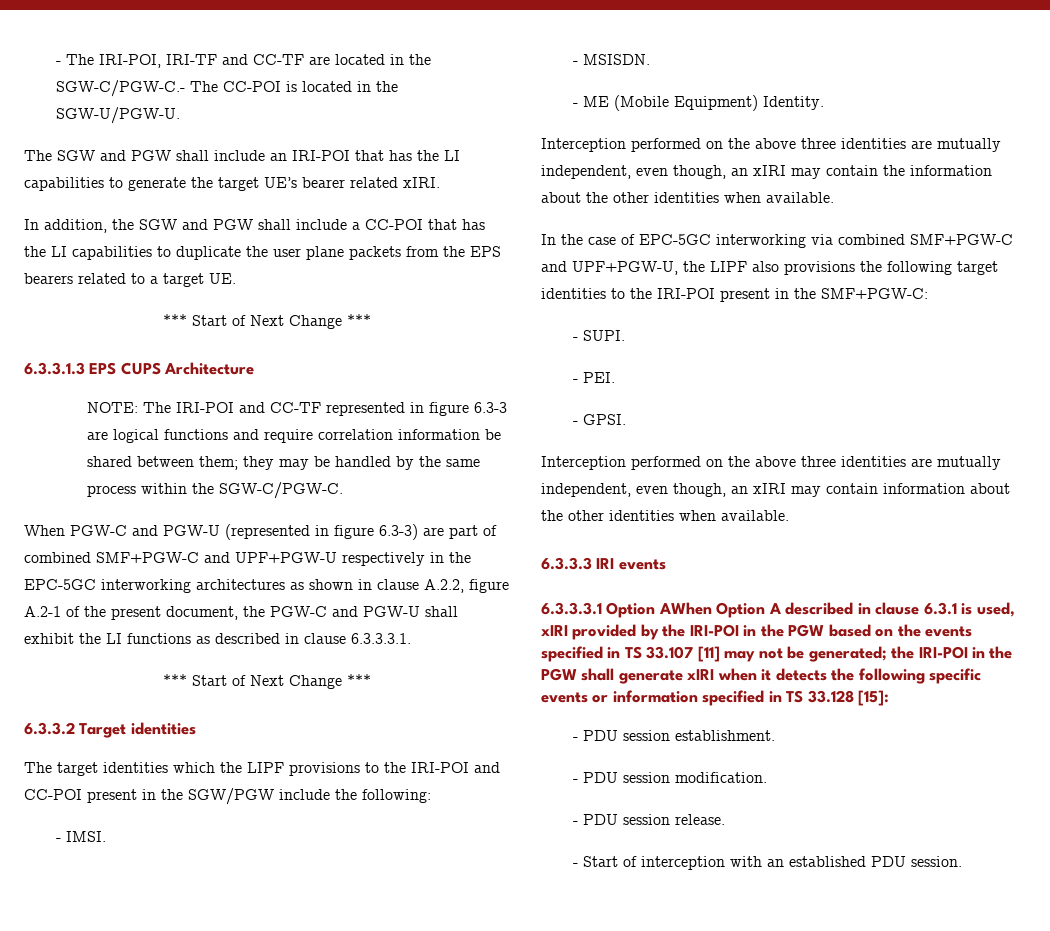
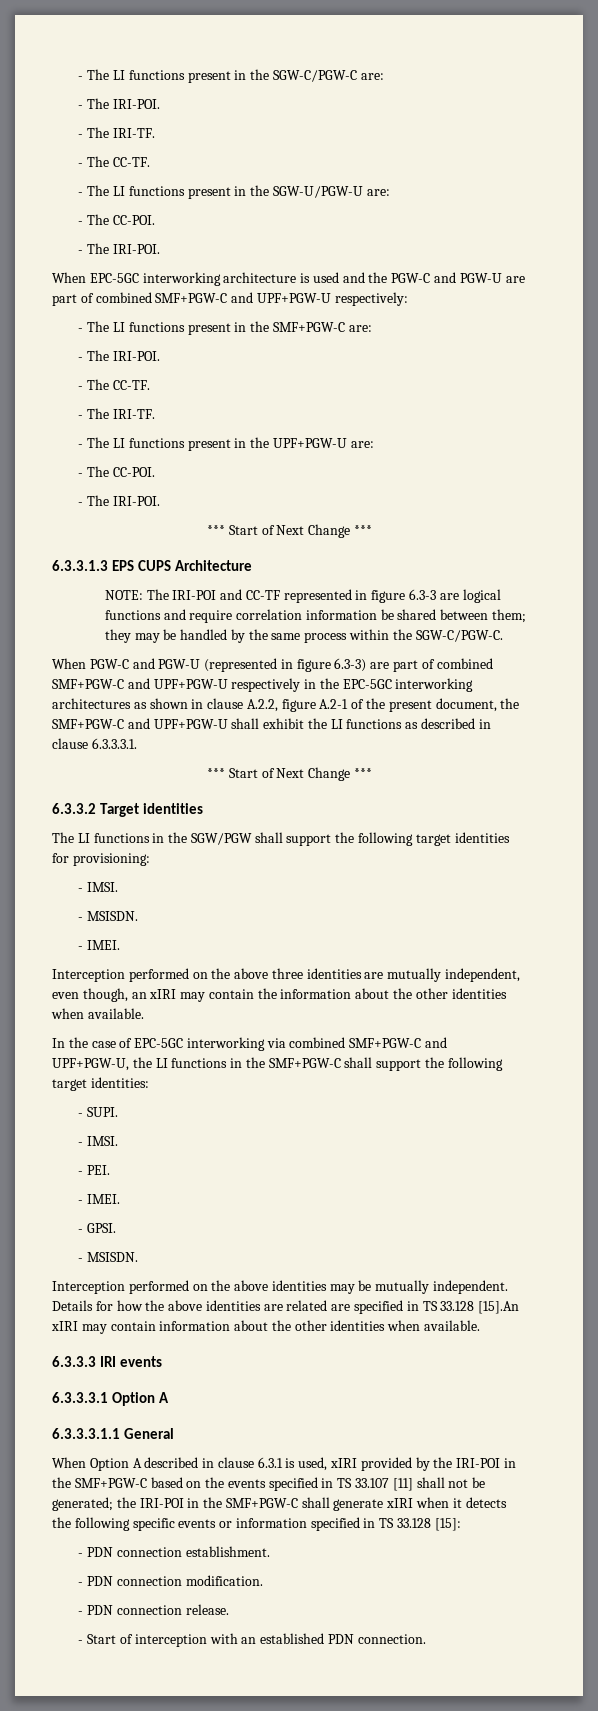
- - The IRI-POI, IRI-TF and CC-TF are located in the SGW-C/PGW-C.- The CC-POI is located in the SGW-U/PGW-U.
- The SGW and PGW shall include an IRI-POI that has the LI capabilities to generate the target UE’s bearer related xIRI.
- In addition, the SGW and PGW shall include a CC-POI that has the LI capabilities to duplicate the user plane packets from the EPS bearers related to a target UE.
+ - The LI functions present in the SGW-C/PGW-C are:
+ - The IRI-POI.
+ - The IRI-TF.
+ - The CC-TF.
+ - The LI functions present in the SGW-U/PGW-U are:
+ - The CC-POI.
+ - The IRI-POI.
+ When EPC-5GC interworking architecture is used and the PGW-C and PGW-U are part of combined SMF+PGW-C and UPF+PGW-U respectively:
+ - The LI functions present in the SMF+PGW-C are:
+ - The IRI-POI.
+ - The CC-TF.
+ - The IRI-TF.
+ - The LI functions present in the UPF+PGW-U are:
+ - The CC-POI.
+ - The IRI-POI.
- When PGW-C and PGW-U (represented in figure 6.3-3) are part of combined SMF+PGW-C and UPF+PGW-U respectively in the EPC-5GC interworking architectures as shown in clause A.2.2, figure A.2-1 of the present document, the PGW-C and PGW-U shall exhibit the LI functions as described in clause 6.3.3.3.1.
+ When PGW-C and PGW-U (represented in figure 6.3-3) are part of combined SMF+PGW-C and UPF+PGW-U respectively in the EPC-5GC interworking architectures as shown in clause A.2.2, figure A.2-1 of the present document, the SMF+PGW-C and UPF+PGW-U shall exhibit the LI functions as described in clause 6.3.3.3.1.
- The target identities which the LIPF provisions to the IRI-POI and CC-POI present in the SGW/PGW include the following:
+ The LI functions in the SGW/PGW shall support the following target identities for provisioning:
  - IMSI.
  - MSISDN.
- - ME (Mobile Equipment) Identity.
+ - IMEI.
- In the case of EPC-5GC interworking via combined SMF+PGW-C and UPF+PGW-U, the LIPF also provisions the following target identities to the IRI-POI present in the SMF+PGW-C:
+ In the case of EPC-5GC interworking via combined SMF+PGW-C and UPF+PGW-U, the LI functions in the SMF+PGW-C shall support the following target identities:
  - SUPI.
+ - IMSI.
  - PEI.
+ - IMEI.
  - GPSI.
- Interception performed on the above three identities are mutually independent, even though, an xIRI may contain information about the other identities when available.
+ - MSISDN.
+ Interception performed on the above identities may be mutually independent. Details for how the above identities are related are specified in TS 33.128 [15].An xIRI may contain information about the other identities when available.
- 6.3.3.3.1 Option AWhen Option A described in clause 6.3.1 is used, xIRI provided by the IRI-POI in the PGW based on the events specified in TS 33.107 [11] may not be generated; the IRI-POI in the PGW shall generate xIRI when it detects the following specific events or information specified in TS 33.128 [15]:
+ 6.3.3.3.1 Option A
+ 6.3.3.3.1.1 General
+ When Option A described in clause 6.3.1 is used, xIRI provided by the IRI-POI in the SMF+PGW-C based on the events specified in TS 33.107 [11] shall not be generated; the IRI-POI in the SMF+PGW-C shall generate xIRI when it detects the following specific events or information specified in TS 33.128 [15]:
- - PDU session establishment.
+ - PDN connection establishment.
- - PDU session modification.
+ - PDN connection modification.
- - PDU session release.
+ - PDN connection release.
- - Start of interception with an established PDU session.
+ - Start of interception with an established PDN connection.

